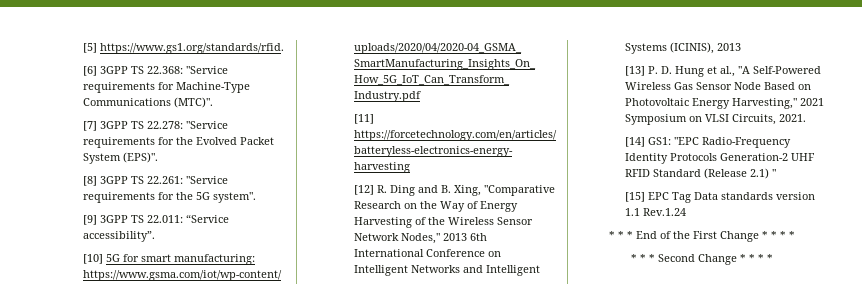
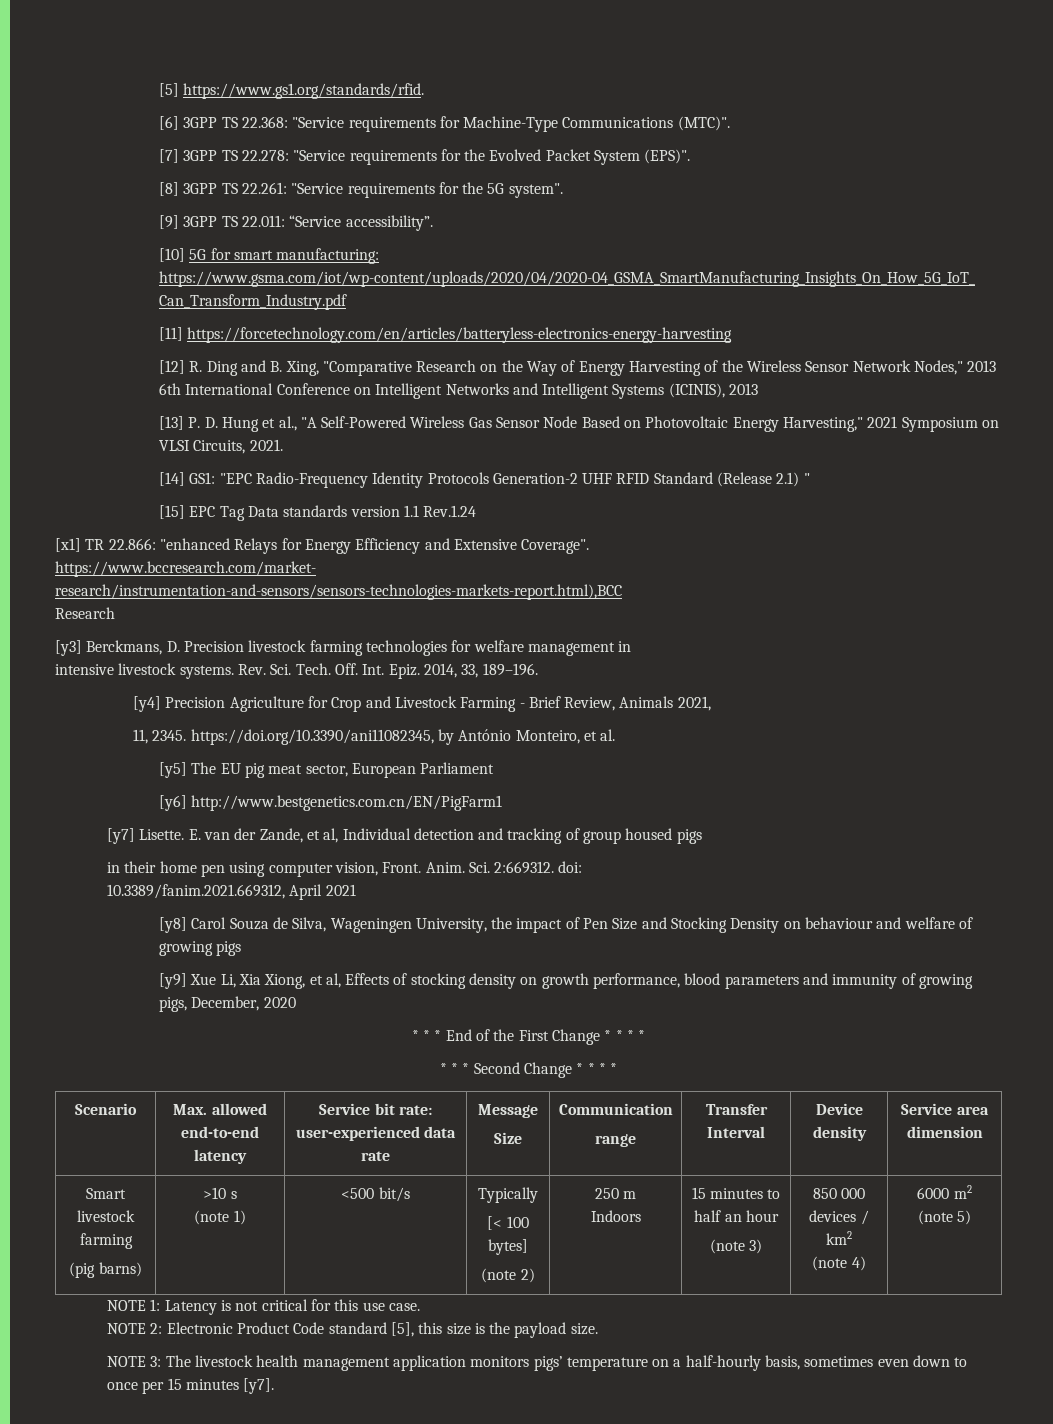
+ [x1] TR 22.866: "enhanced Relays for Energy Efficiency and Extensive Coverage".
+ https://www.bccresearch.com/market-
+ research/instrumentation-and-sensors/sensors-technologies-markets-report.html),BCC
+ Research
+ [y3] Berckmans, D. Precision livestock farming technologies for welfare management in
+ intensive livestock systems. Rev. Sci. Tech. Off. Int. Epiz. 2014, 33, 189–196.
+ [y4] Precision Agriculture for Crop and Livestock Farming - Brief Review, Animals 2021,
+ 11, 2345. https://doi.org/10.3390/ani11082345, by António Monteiro, et al.
+ [y5] The EU pig meat sector, European Parliament
+ [y6] http://www.bestgenetics.com.cn/EN/PigFarm1
+ [y7] Lisette. E. van der Zande, et al, Individual detection and tracking of group housed pigs
+ in their home pen using computer vision, Front. Anim. Sci. 2:669312. doi:
+ 10.3389/fanim.2021.669312, April 2021
+ [y8] Carol Souza de Silva, Wageningen University, the impact of Pen Size and Stocking Density on behaviour and welfare of growing pigs
+ [y9] Xue Li, Xia Xiong, et al, Effects of stocking density on growth performance, blood parameters and immunity of growing pigs, December, 2020
+ Scenario | Max. allowed end-to-end latency | Service bit rate: user-experienced data rate | Message
+ Size | Communication
+ range | Transfer Interval | Device density | Service area dimension
+ Smart livestock farming
+ (pig barns) | >10 s
+ (note 1) | <500 bit/s | Typically
+ [< 100 bytes]
+ (note 2) | 250 m
+ Indoors | 15 minutes to half an hour
+ (note 3) | 850 000 devices / km2
+ (note 4) | 6000 m2
+ (note 5)
+ NOTE 1: Latency is not critical for this use case.
+ NOTE 2: Electronic Product Code standard [5], this size is the payload size.
+ NOTE 3: The livestock health management application monitors pigs’ temperature on a half-hourly basis, sometimes even down to once per 15 minutes [y7].

